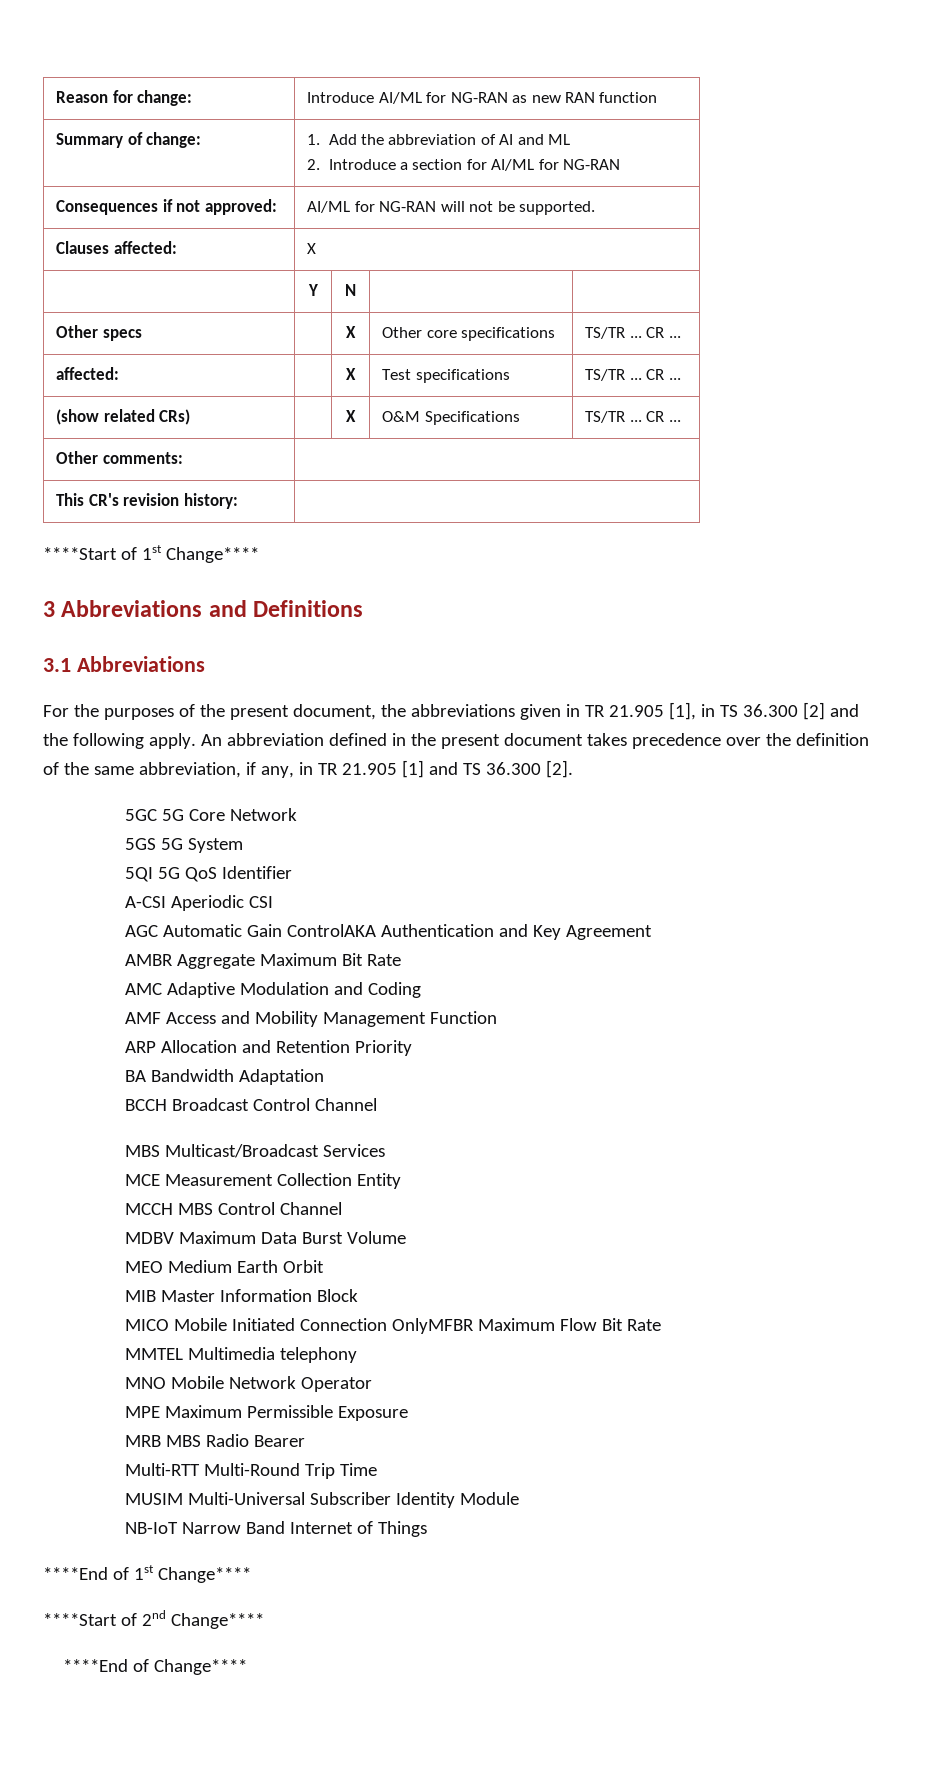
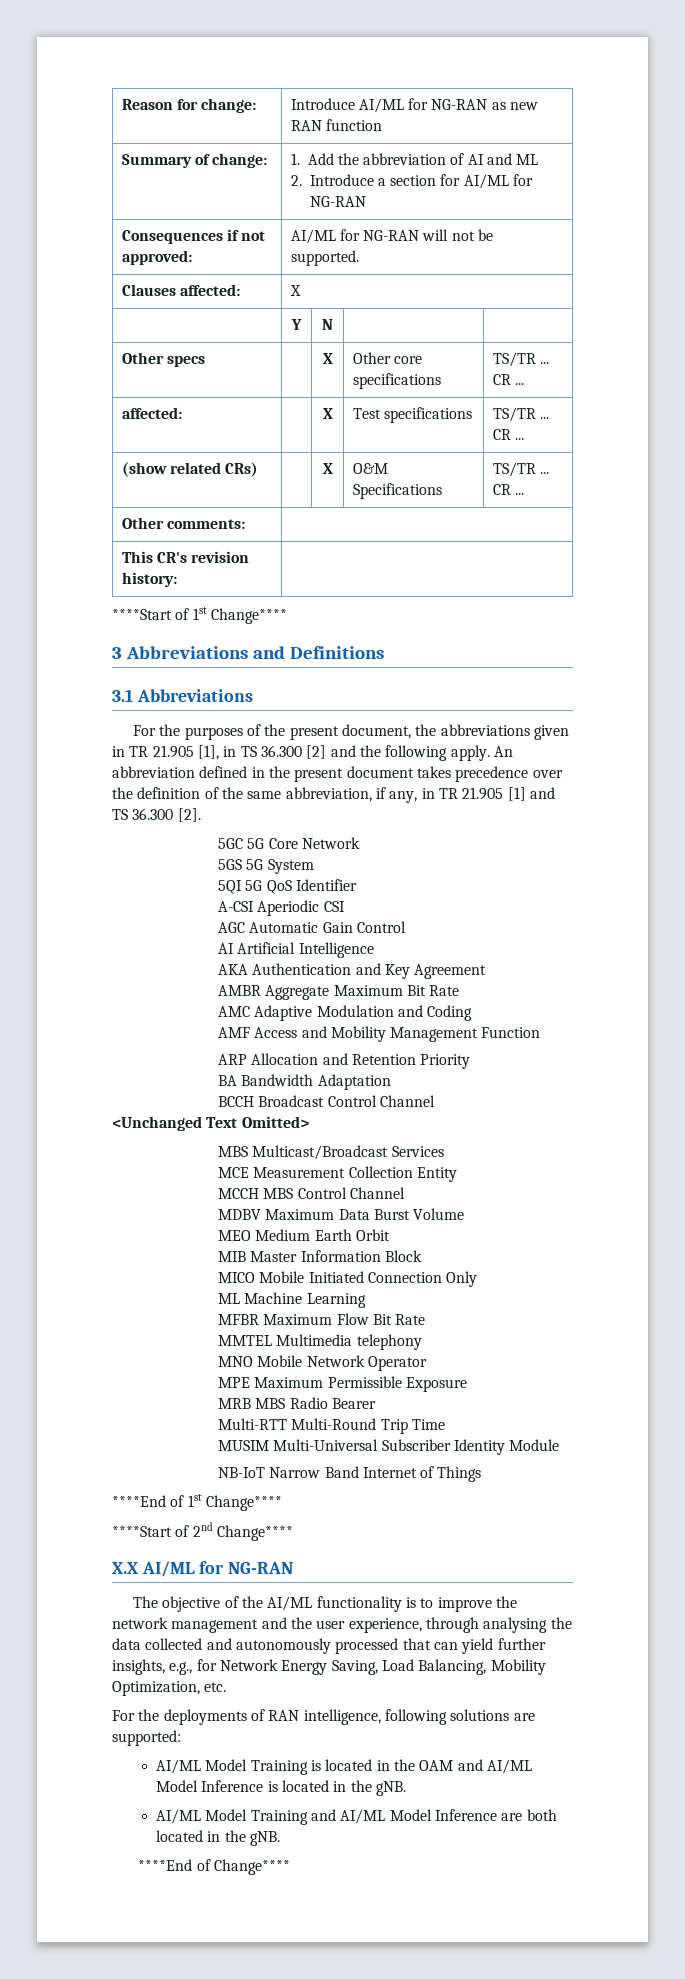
- AGC Automatic Gain ControlAKA Authentication and Key Agreement
+ AGC Automatic Gain Control
+ AI Artificial Intelligence
+ AKA Authentication and Key Agreement
+ <Unchanged Text Omitted>
- MICO Mobile Initiated Connection OnlyMFBR Maximum Flow Bit Rate
+ MICO Mobile Initiated Connection Only
+ ML Machine Learning
+ MFBR Maximum Flow Bit Rate
+ X.X AI/ML for NG-RAN
+ The objective of the AI/ML functionality is to improve the network management and the user experience, through analysing the data collected and autonomously processed that can yield further insights, e.g., for Network Energy Saving, Load Balancing, Mobility Optimization, etc.
+ For the deployments of RAN intelligence, following solutions are supported:
+ AI/ML Model Training is located in the OAM and AI/ML Model Inference is located in the gNB.
+ AI/ML Model Training and AI/ML Model Inference are both located in the gNB.

